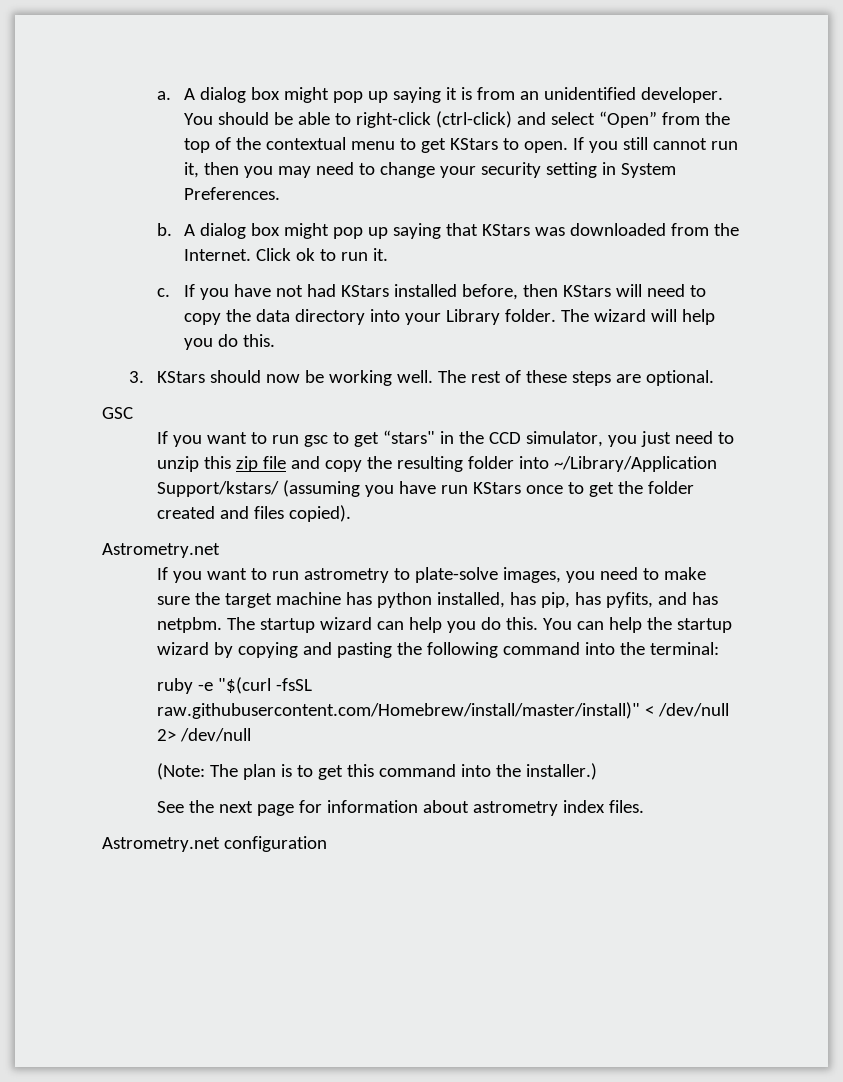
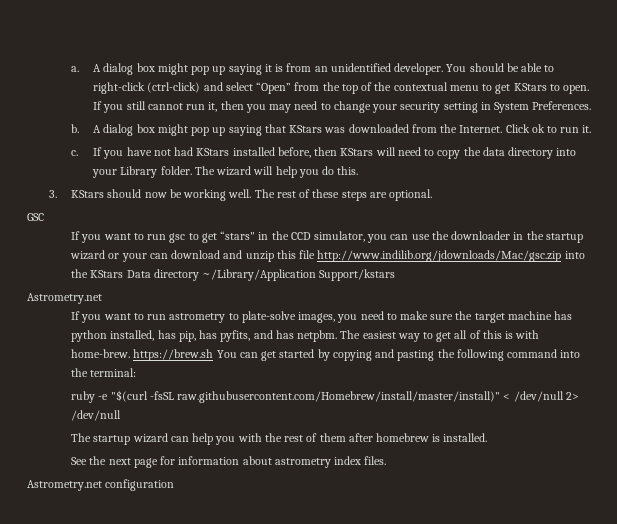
- If you want to run gsc to get “stars" in the CCD simulator, you just need to unzip this zip file and copy the resulting folder into ~/Library/Application Support/kstars/ (assuming you have run KStars once to get the folder created and files copied).
+ If you want to run gsc to get “stars" in the CCD simulator, you can use the downloader in the startup wizard or your can download and unzip this file http://www.indilib.org/jdownloads/Mac/gsc.zip into the KStars Data directory ~/Library/Application Support/kstars
- The startup wizard can help you do this. You can help the startup wizard by copying and pasting the following command into the terminal:
+ The easiest way to get all of this is with home-brew. https://brew.sh You can get started by copying and pasting the following command into the terminal:
- (Note: The plan is to get this command into the installer.)
+ The startup wizard can help you with the rest of them after homebrew is installed.

